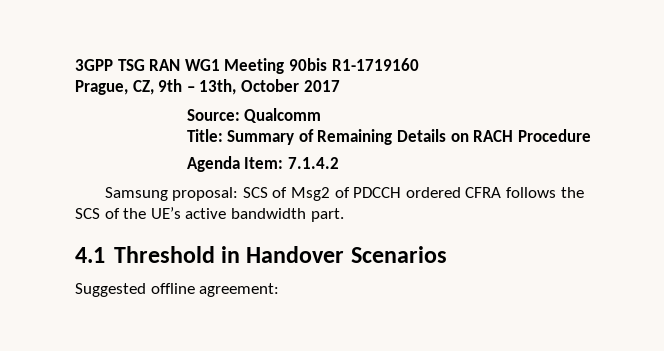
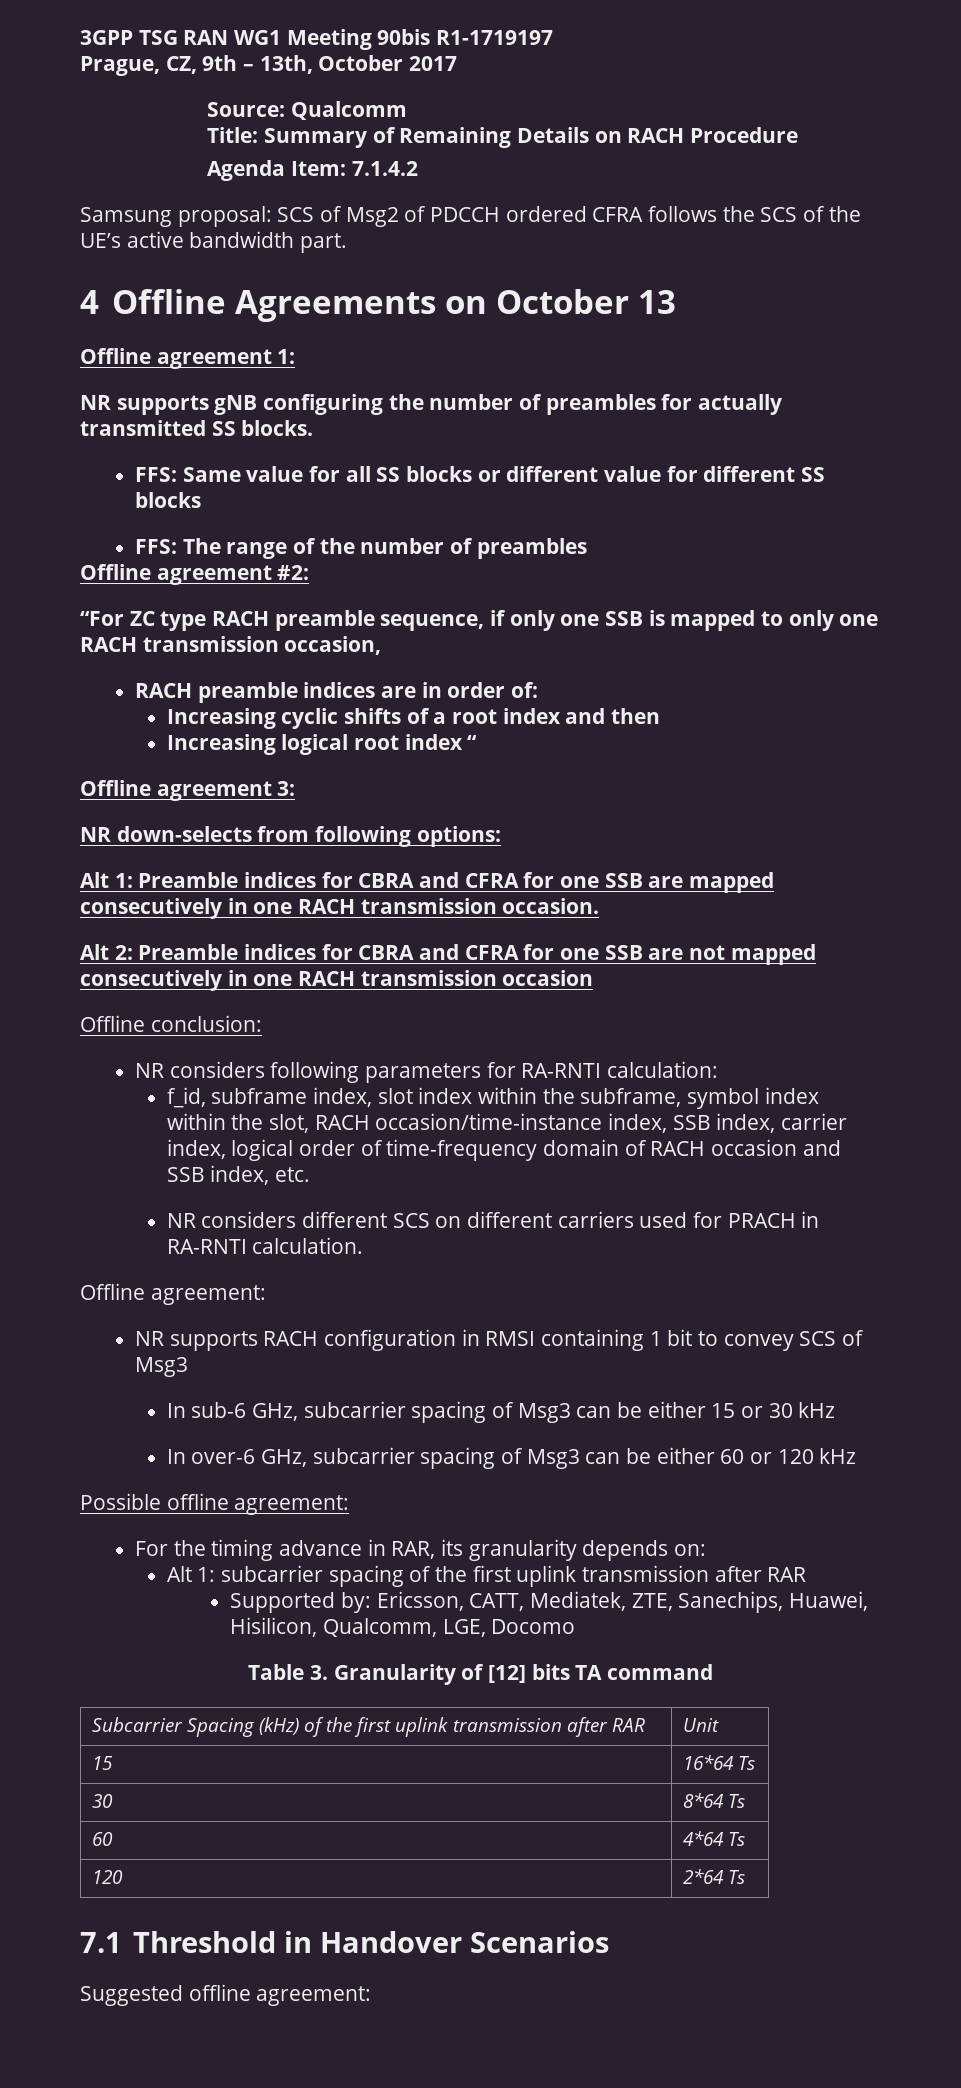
- 3GPP TSG RAN WG1 Meeting 90bis R1-1719160
+ 3GPP TSG RAN WG1 Meeting 90bis R1-1719197
- 4.1 Threshold in Handover Scenarios
+ 4 Offline Agreements on October 13
+ Offline agreement 1:
+ NR supports gNB configuring the number of preambles for actually transmitted SS blocks.
+ FFS: Same value for all SS blocks or different value for different SS blocks
+ FFS: The range of the number of preambles
+ Offline agreement #2:
+ “For ZC type RACH preamble sequence, if only one SSB is mapped to only one RACH transmission occasion,
+ RACH preamble indices are in order of:
+ Increasing cyclic shifts of a root index and then
+ Increasing logical root index “
+ Offline agreement 3:
+ NR down-selects from following options:
+ Alt 1: Preamble indices for CBRA and CFRA for one SSB are mapped consecutively in one RACH transmission occasion.
+ Alt 2: Preamble indices for CBRA and CFRA for one SSB are not mapped consecutively in one RACH transmission occasion
+ Offline conclusion:
+ NR considers following parameters for RA-RNTI calculation:
+ f_id, subframe index, slot index within the subframe, symbol index within the slot, RACH occasion/time-instance index, SSB index, carrier index, logical order of time-frequency domain of RACH occasion and SSB index, etc.
+ NR considers different SCS on different carriers used for PRACH in RA-RNTI calculation.
+ Offline agreement:
+ NR supports RACH configuration in RMSI containing 1 bit to convey SCS of Msg3
+ In sub-6 GHz, subcarrier spacing of Msg3 can be either 15 or 30 kHz
+ In over-6 GHz, subcarrier spacing of Msg3 can be either 60 or 120 kHz
+ Possible offline agreement:
+ For the timing advance in RAR, its granularity depends on:
+ Alt 1: subcarrier spacing of the first uplink transmission after RAR
+ Supported by: Ericsson, CATT, Mediatek, ZTE, Sanechips, Huawei, Hisilicon, Qualcomm, LGE, Docomo
+ Table 3. Granularity of [12] bits TA command
+ Subcarrier Spacing (kHz) of the first uplink transmission after RAR | Unit
+ 15 | 16*64 Ts
+ 30 | 8*64 Ts
+ 60 | 4*64 Ts
+ 120 | 2*64 Ts
+ 7.1 Threshold in Handover Scenarios

